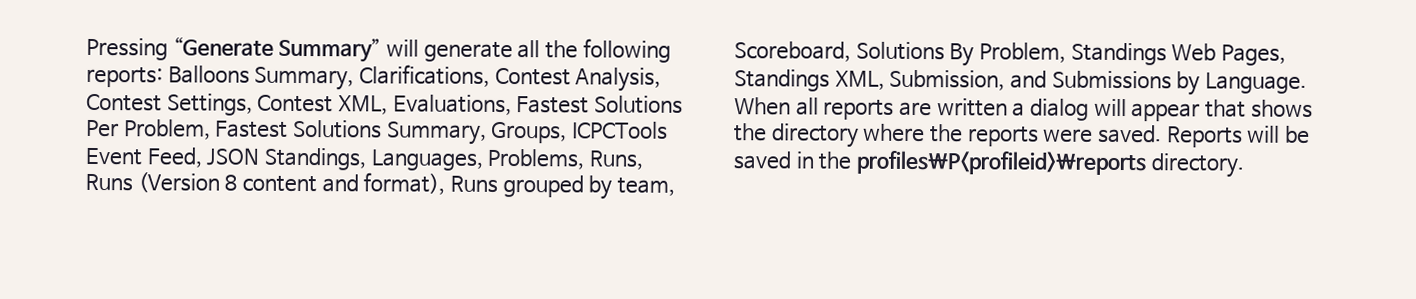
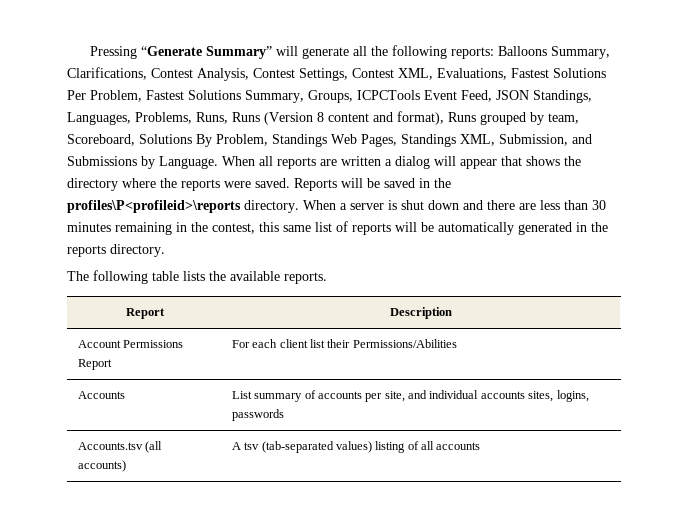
+ When a server is shut down and there are less than 30 minutes remaining in the contest, this same list of reports will be automatically generated in the reports directory.
+ The following table lists the available reports.
+ Report | Description
+ Account Permissions Report | For each client list their Permissions/Abilities
+ Accounts | List summary of accounts per site, and individual accounts sites, logins, passwords
+ Accounts.tsv (all accounts) | A tsv (tab-separated values) listing of all accounts

